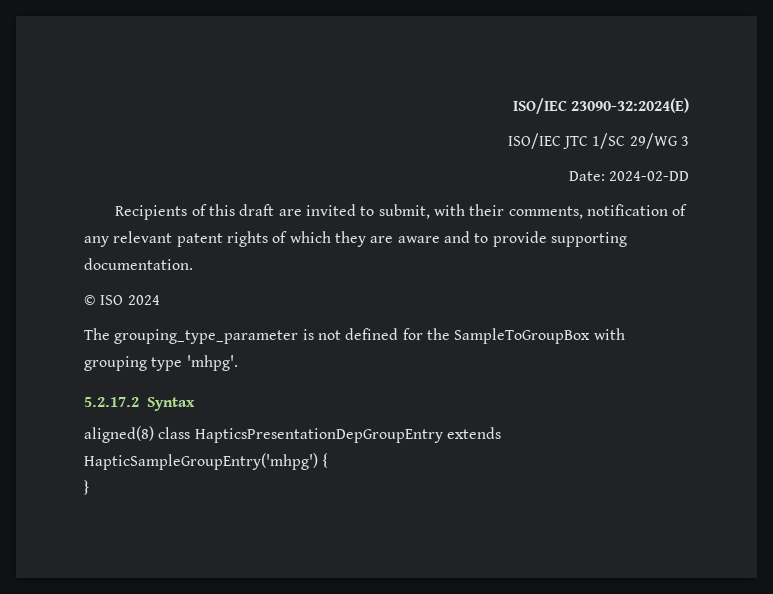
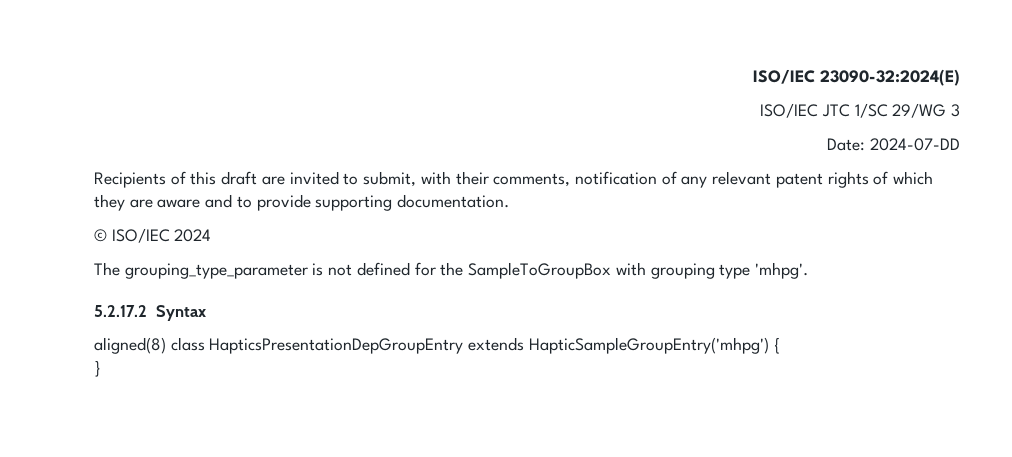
- Date: 2024-02-DD
+ Date: 2024-07-DD
- © ISO 2024
+ © ISO/IEC 2024

